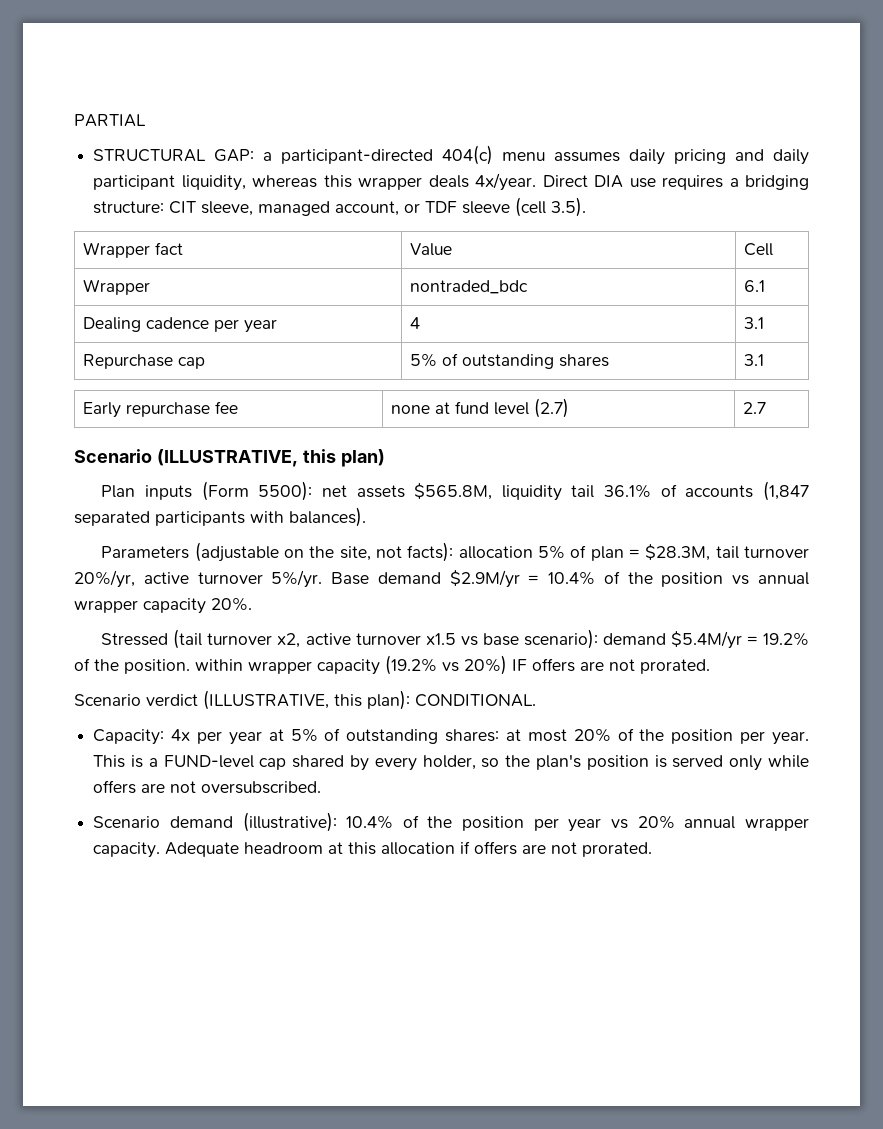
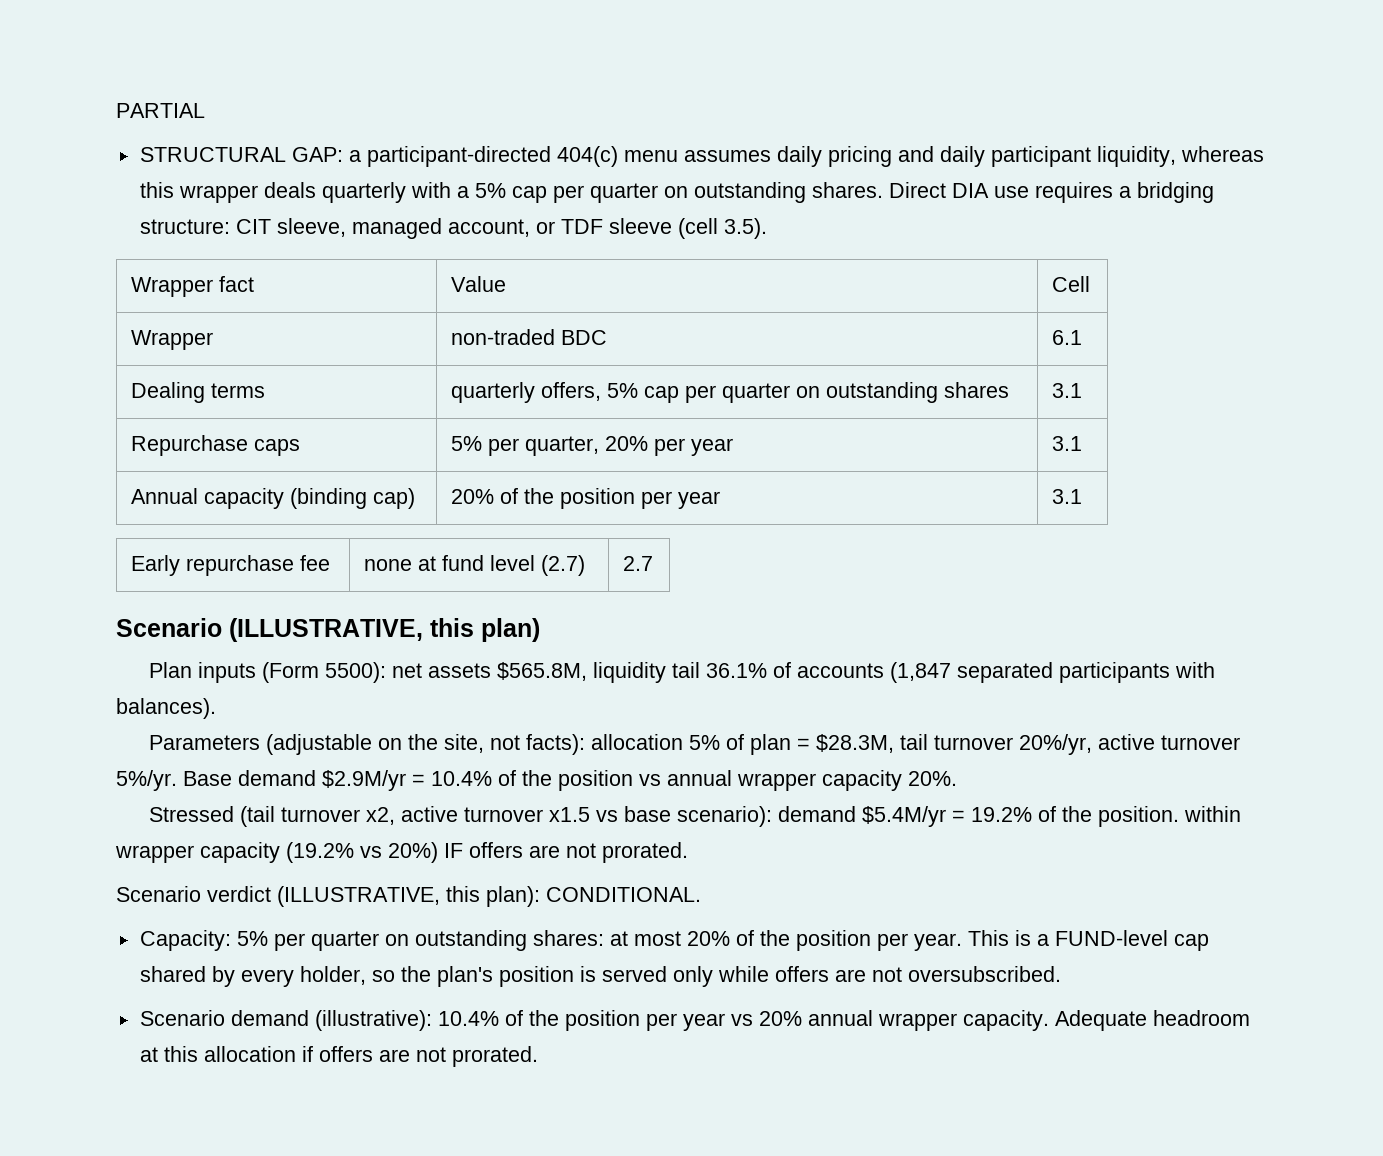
- STRUCTURAL GAP: a participant-directed 404(c) menu assumes daily pricing and daily participant liquidity, whereas this wrapper deals 4x/year.
+ STRUCTURAL GAP: a participant-directed 404(c) menu assumes daily pricing and daily participant liquidity, whereas this wrapper deals quarterly with a 5% cap per quarter on outstanding shares.
- Wrapper | nontraded_bdc | 6.1
+ Wrapper | non-traded BDC | 6.1
- Dealing cadence per year | 4 | 3.1
+ Dealing terms | quarterly offers, 5% cap per quarter on outstanding shares | 3.1
- Repurchase cap | 5% of outstanding shares | 3.1
+ Repurchase caps | 5% per quarter, 20% per year | 3.1
+ Annual capacity (binding cap) | 20% of the position per year | 3.1
- Capacity: 4x per year at 5% of outstanding shares: at most 20% of the position per year.
+ Capacity: 5% per quarter on outstanding shares: at most 20% of the position per year.

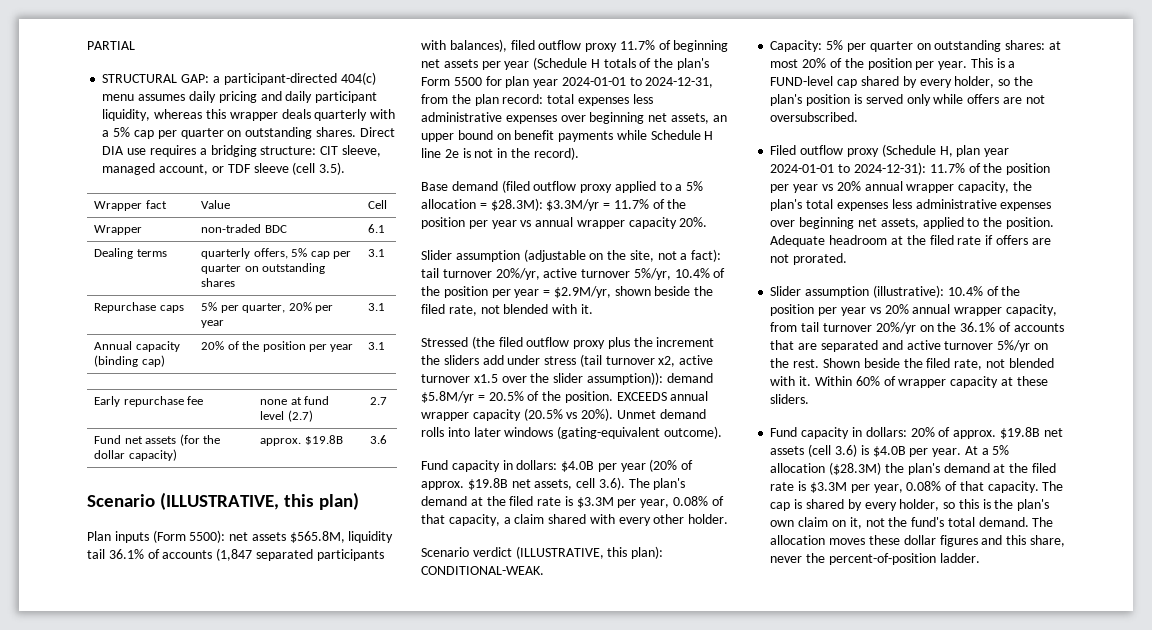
+ Fund net assets (for the dollar capacity) | approx. $19.8B | 3.6
- Plan inputs (Form 5500): net assets $565.8M, liquidity tail 36.1% of accounts (1,847 separated participants with balances).
- Parameters (adjustable on the site, not facts): allocation 5% of plan = $28.3M, tail turnover 20%/yr, active turnover 5%/yr. Base demand $2.9M/yr = 10.4% of the position vs annual wrapper capacity 20%.
+ Plan inputs (Form 5500): net assets $565.8M, liquidity tail 36.1% of accounts (1,847 separated participants with balances), filed outflow proxy 11.7% of beginning net assets per year (Schedule H totals of the plan's Form 5500 for plan year 2024-01-01 to 2024-12-31, from the plan record: total expenses less administrative expenses over beginning net assets, an upper bound on benefit payments while Schedule H line 2e is not in the record).
+ Base demand (filed outflow proxy applied to a 5% allocation = $28.3M): $3.3M/yr = 11.7% of the position per year vs annual wrapper capacity 20%.
- Stressed (tail turnover x2, active turnover x1.5 vs base scenario): demand $5.4M/yr = 19.2% of the position. within wrapper capacity (19.2% vs 20%) IF offers are not prorated.
+ Slider assumption (adjustable on the site, not a fact): tail turnover 20%/yr, active turnover 5%/yr, 10.4% of the position per year = $2.9M/yr, shown beside the filed rate, not blended with it.
+ Stressed (the filed outflow proxy plus the increment the sliders add under stress (tail turnover x2, active turnover x1.5 over the slider assumption)): demand $5.8M/yr = 20.5% of the position. EXCEEDS annual wrapper capacity (20.5% vs 20%). Unmet demand rolls into later windows (gating-equivalent outcome).
+ Fund capacity in dollars: $4.0B per year (20% of approx. $19.8B net assets, cell 3.6). The plan's demand at the filed rate is $3.3M per year, 0.08% of that capacity, a claim shared with every other holder.
- Scenario verdict (ILLUSTRATIVE, this plan): CONDITIONAL.
+ Scenario verdict (ILLUSTRATIVE, this plan): CONDITIONAL-WEAK.
- Scenario demand (illustrative): 10.4% of the position per year vs 20% annual wrapper capacity. Adequate headroom at this allocation if offers are not prorated.
+ Filed outflow proxy (Schedule H, plan year 2024-01-01 to 2024-12-31): 11.7% of the position per year vs 20% annual wrapper capacity, the plan's total expenses less administrative expenses over beginning net assets, applied to the position. Adequate headroom at the filed rate if offers are not prorated.
+ Slider assumption (illustrative): 10.4% of the position per year vs 20% annual wrapper capacity, from tail turnover 20%/yr on the 36.1% of accounts that are separated and active turnover 5%/yr on the rest. Shown beside the filed rate, not blended with it. Within 60% of wrapper capacity at these sliders.
+ Fund capacity in dollars: 20% of approx. $19.8B net assets (cell 3.6) is $4.0B per year. At a 5% allocation ($28.3M) the plan's demand at the filed rate is $3.3M per year, 0.08% of that capacity. The cap is shared by every holder, so this is the plan's own claim on it, not the fund's total demand. The allocation moves these dollar figures and this share, never the percent-of-position ladder.

